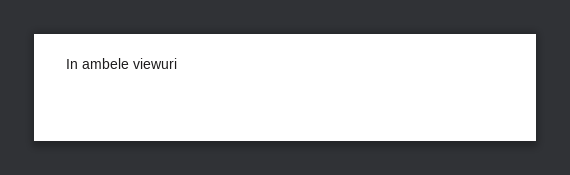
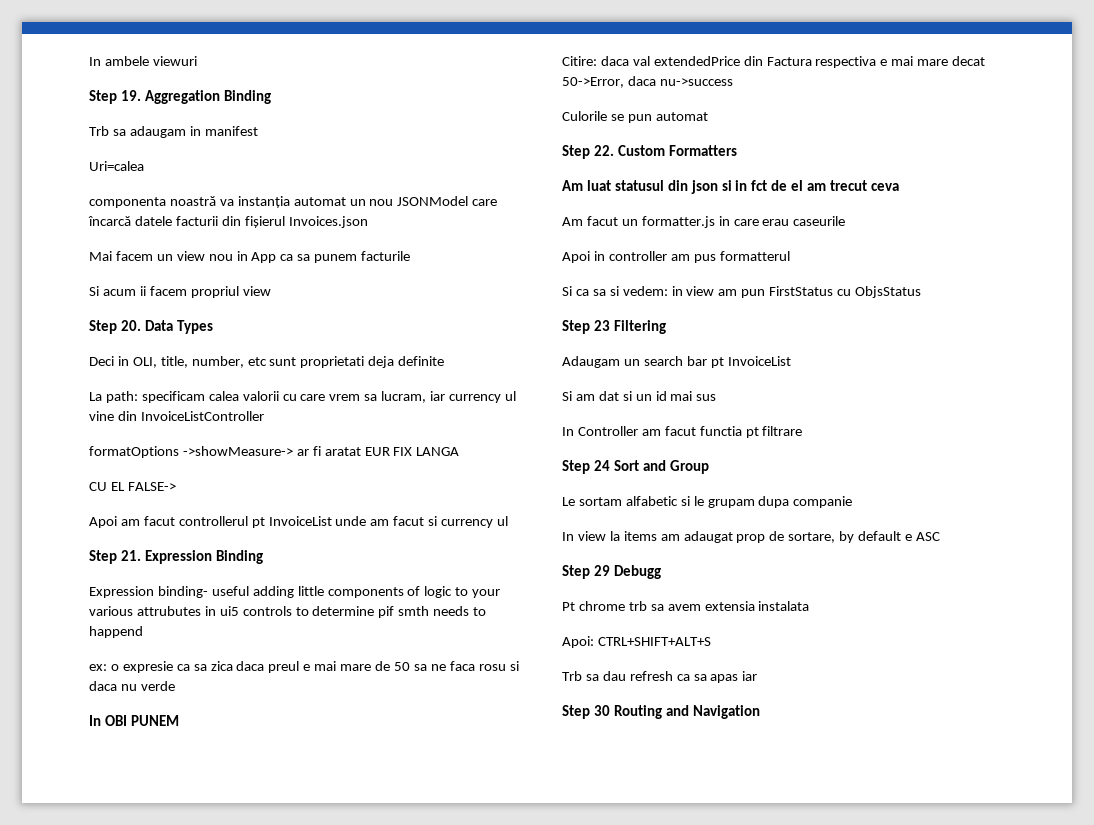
+ Step 19. Aggregation Binding
+ Trb sa adaugam in manifest
+ Uri=calea
+ componenta noastră va instanția automat un nou JSONModel care încarcă datele facturii din fișierul Invoices.json
+ Mai facem un view nou in App ca sa punem facturile
+ Si acum ii facem propriul view
+ Step 20. Data Types
+ Deci in OLI, title, number, etc sunt proprietati deja definite
+ La path: specificam calea valorii cu care vrem sa lucram, iar currency ul vine din InvoiceListController
+ formatOptions ->showMeasure-> ar fi aratat EUR FIX LANGA
+ CU EL FALSE->
+ Apoi am facut controllerul pt InvoiceList unde am facut si currency ul
+ Step 21. Expression Binding
+ Expression binding- useful adding little components of logic to your various attrubutes in ui5 controls to determine pif smth needs to happend
+ ex: o expresie ca sa zica daca preul e mai mare de 50 sa ne faca rosu si daca nu verde
+ In OBI PUNEM
+ Citire: daca val extendedPrice din Factura respectiva e mai mare decat 50->Error, daca nu->success
+ Culorile se pun automat
+ Step 22. Custom Formatters
+ Am luat statusul din json si in fct de el am trecut ceva
+ Am facut un formatter.js in care erau caseurile
+ Apoi in controller am pus formatterul
+ Si ca sa si vedem: in view am pun FirstStatus cu ObjsStatus
+ Step 23 Filtering
+ Adaugam un search bar pt InvoiceList
+ Si am dat si un id mai sus
+ In Controller am facut functia pt filtrare
+ Step 24 Sort and Group
+ Le sortam alfabetic si le grupam dupa companie
+ In view la items am adaugat prop de sortare, by default e ASC
+ Step 29 Debugg
+ Pt chrome trb sa avem extensia instalata
+ Apoi: CTRL+SHIFT+ALT+S
+ Trb sa dau refresh ca sa apas iar
+ Step 30 Routing and Navigation

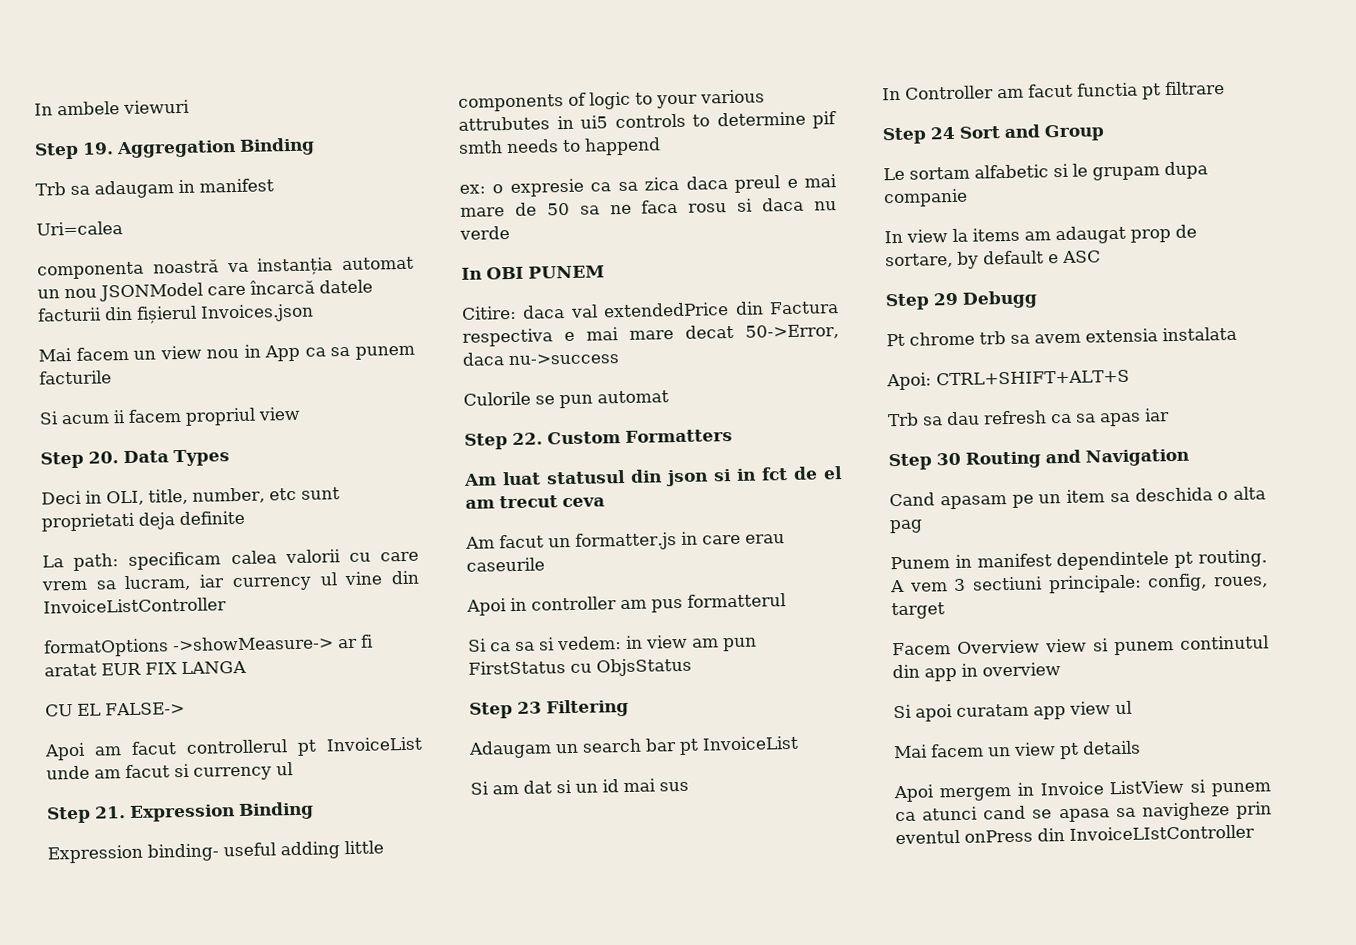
+ Cand apasam pe un item sa deschida o alta pag
+ Punem in manifest dependintele pt routing. A vem 3 sectiuni principale: config, roues, target
+ Facem Overview view si punem continutul din app in overview
+ Si apoi curatam app view ul
+ Mai facem un view pt details
+ Apoi mergem in Invoice ListView si punem ca atunci cand se apasa sa navigheze prin eventul onPress din InvoiceLIstController

